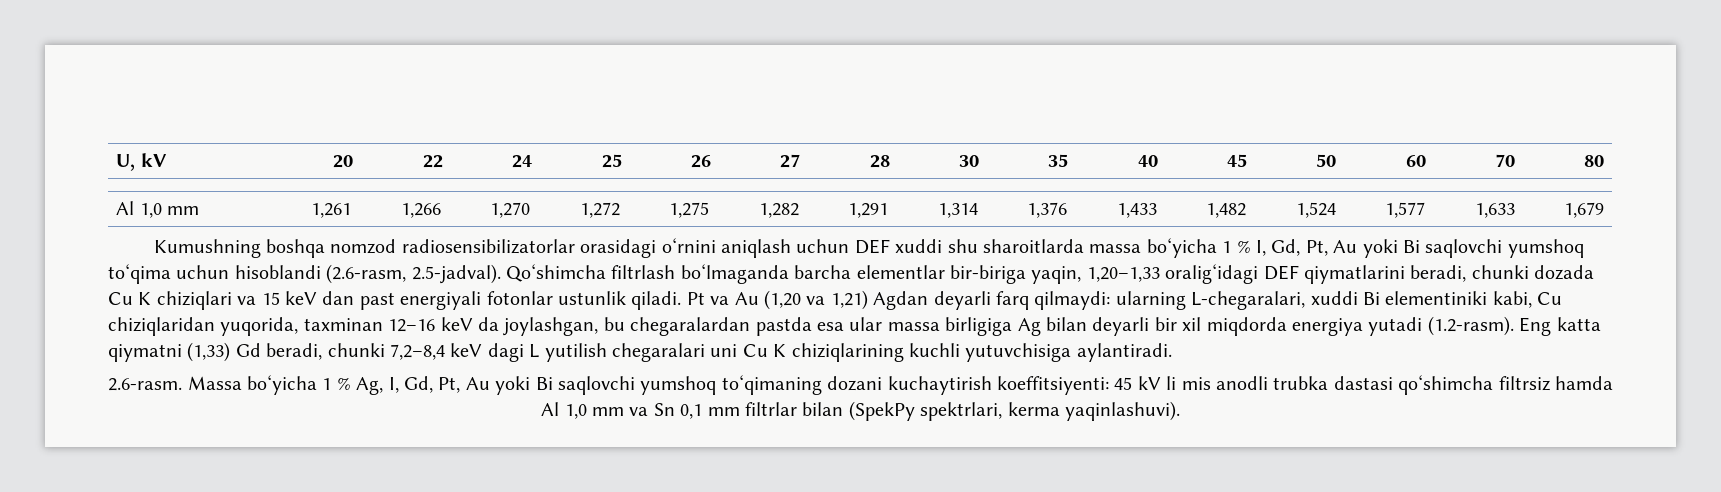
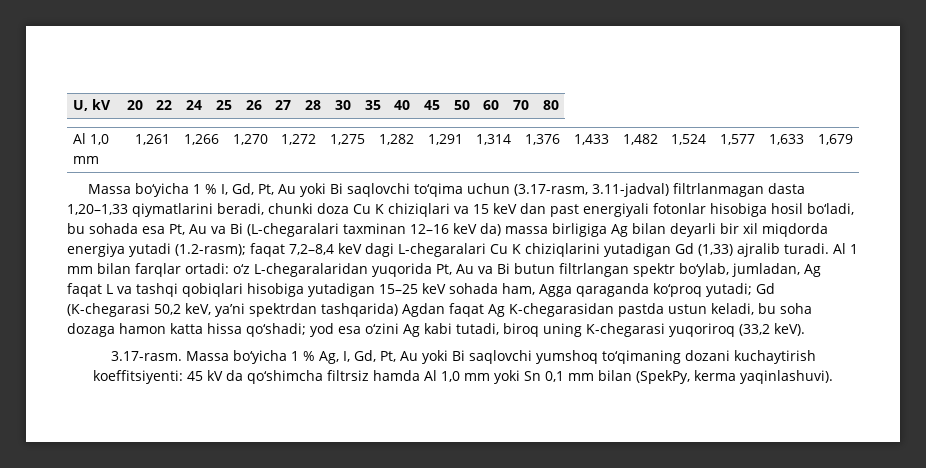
- Kumushning boshqa nomzod radiosensibilizatorlar orasidagi o‘rnini aniqlash uchun DEF xuddi shu sharoitlarda massa bo‘yicha 1 % I, Gd, Pt, Au yoki Bi saqlovchi yumshoq to‘qima uchun hisoblandi (2.6-rasm, 2.5-jadval). Qo‘shimcha filtrlash bo‘lmaganda barcha elementlar bir-biriga yaqin, 1,20–1,33 oralig‘idagi DEF qiymatlarini beradi, chunki dozada Cu K chiziqlari va 15 keV dan past energiyali fotonlar ustunlik qiladi. Pt va Au (1,20 va 1,21) Agdan deyarli farq qilmaydi: ularning L-chegaralari, xuddi Bi elementiniki kabi, Cu chiziqlaridan yuqorida, taxminan 12–16 keV da joylashgan, bu chegaralardan pastda esa ular massa birligiga Ag bilan deyarli bir xil miqdorda energiya yutadi (1.2-rasm). Eng katta qiymatni (1,33) Gd beradi, chunki 7,2–8,4 keV dagi L yutilish chegaralari uni Cu K chiziqlarining kuchli yutuvchisiga aylantiradi.
- 2.6-rasm. Massa bo‘yicha 1 % Ag, I, Gd, Pt, Au yoki Bi saqlovchi yumshoq to‘qimaning dozani kuchaytirish koeffitsiyenti:
+ Massa bo‘yicha 1 % I, Gd, Pt, Au yoki Bi saqlovchi to‘qima uchun (3.17-rasm, 3.11-jadval) filtrlanmagan dasta 1,20–1,33 qiymatlarini beradi, chunki doza Cu K chiziqlari va 15 keV dan past energiyali fotonlar hisobiga hosil bo‘ladi, bu sohada esa Pt, Au va Bi (L-chegaralari taxminan 12–16 keV da) massa birligiga Ag bilan deyarli bir xil miqdorda energiya yutadi (1.2-rasm); faqat 7,2–8,4 keV dagi L-chegaralari Cu K chiziqlarini yutadigan Gd (1,33) ajralib turadi. Al 1 mm bilan farqlar ortadi: o‘z L-chegaralaridan yuqorida Pt, Au va Bi butun filtrlangan spektr bo‘ylab, jumladan, Ag faqat L va tashqi qobiqlari hisobiga yutadigan 15–25 keV sohada ham, Agga qaraganda ko‘proq yutadi; Gd (K-chegarasi 50,2 keV, ya’ni spektrdan tashqarida) Agdan faqat Ag K-chegarasidan pastda ustun keladi, bu soha dozaga hamon katta hissa qo‘shadi; yod esa o‘zini Ag kabi tutadi, biroq uning K-chegarasi yuqoriroq (33,2 keV).
+ 3.17-rasm. Massa bo‘yicha 1 % Ag, I, Gd, Pt, Au yoki Bi saqlovchi yumshoq to‘qimaning dozani kuchaytirish koeffitsiyenti:
- 45 kV li mis anodli trubka dastasi qo‘shimcha filtrsiz hamda Al 1,0 mm va Sn 0,1 mm filtrlar bilan (SpekPy spektrlari, kerma yaqinlashuvi).
+ 45 kV da qo‘shimcha filtrsiz hamda Al 1,0 mm yoki Sn 0,1 mm bilan (SpekPy, kerma yaqinlashuvi).

